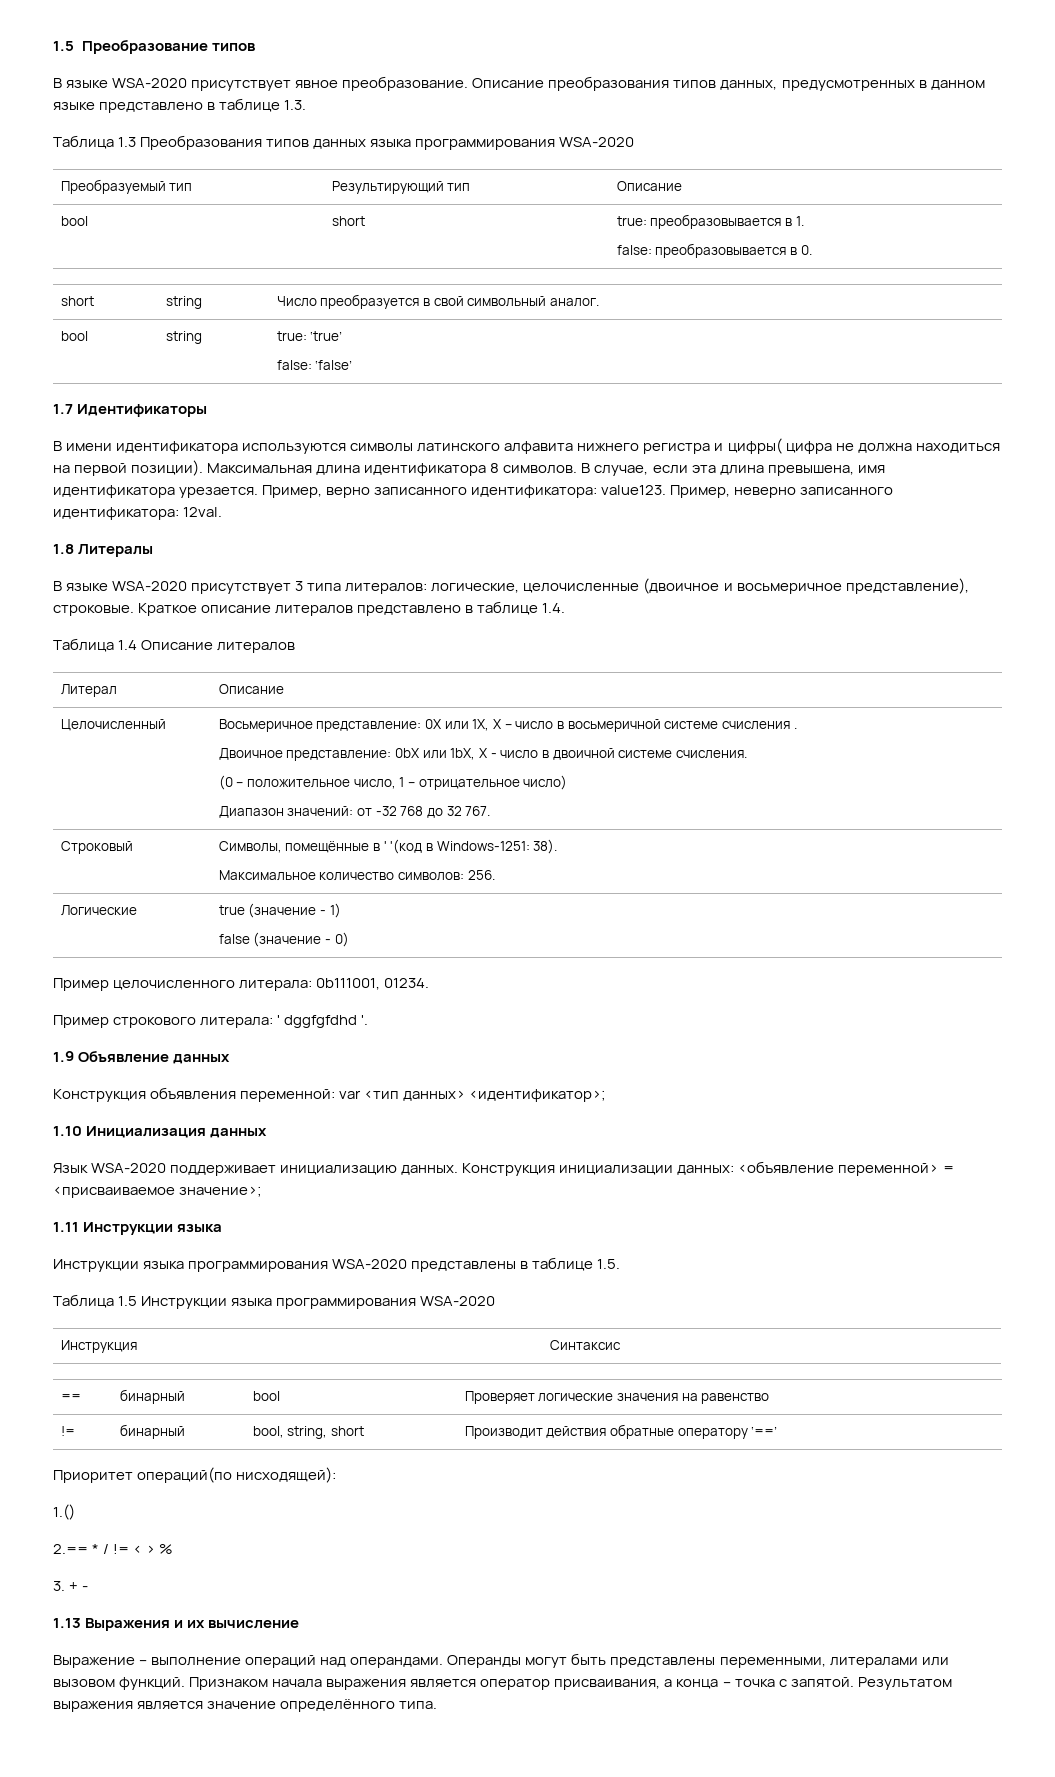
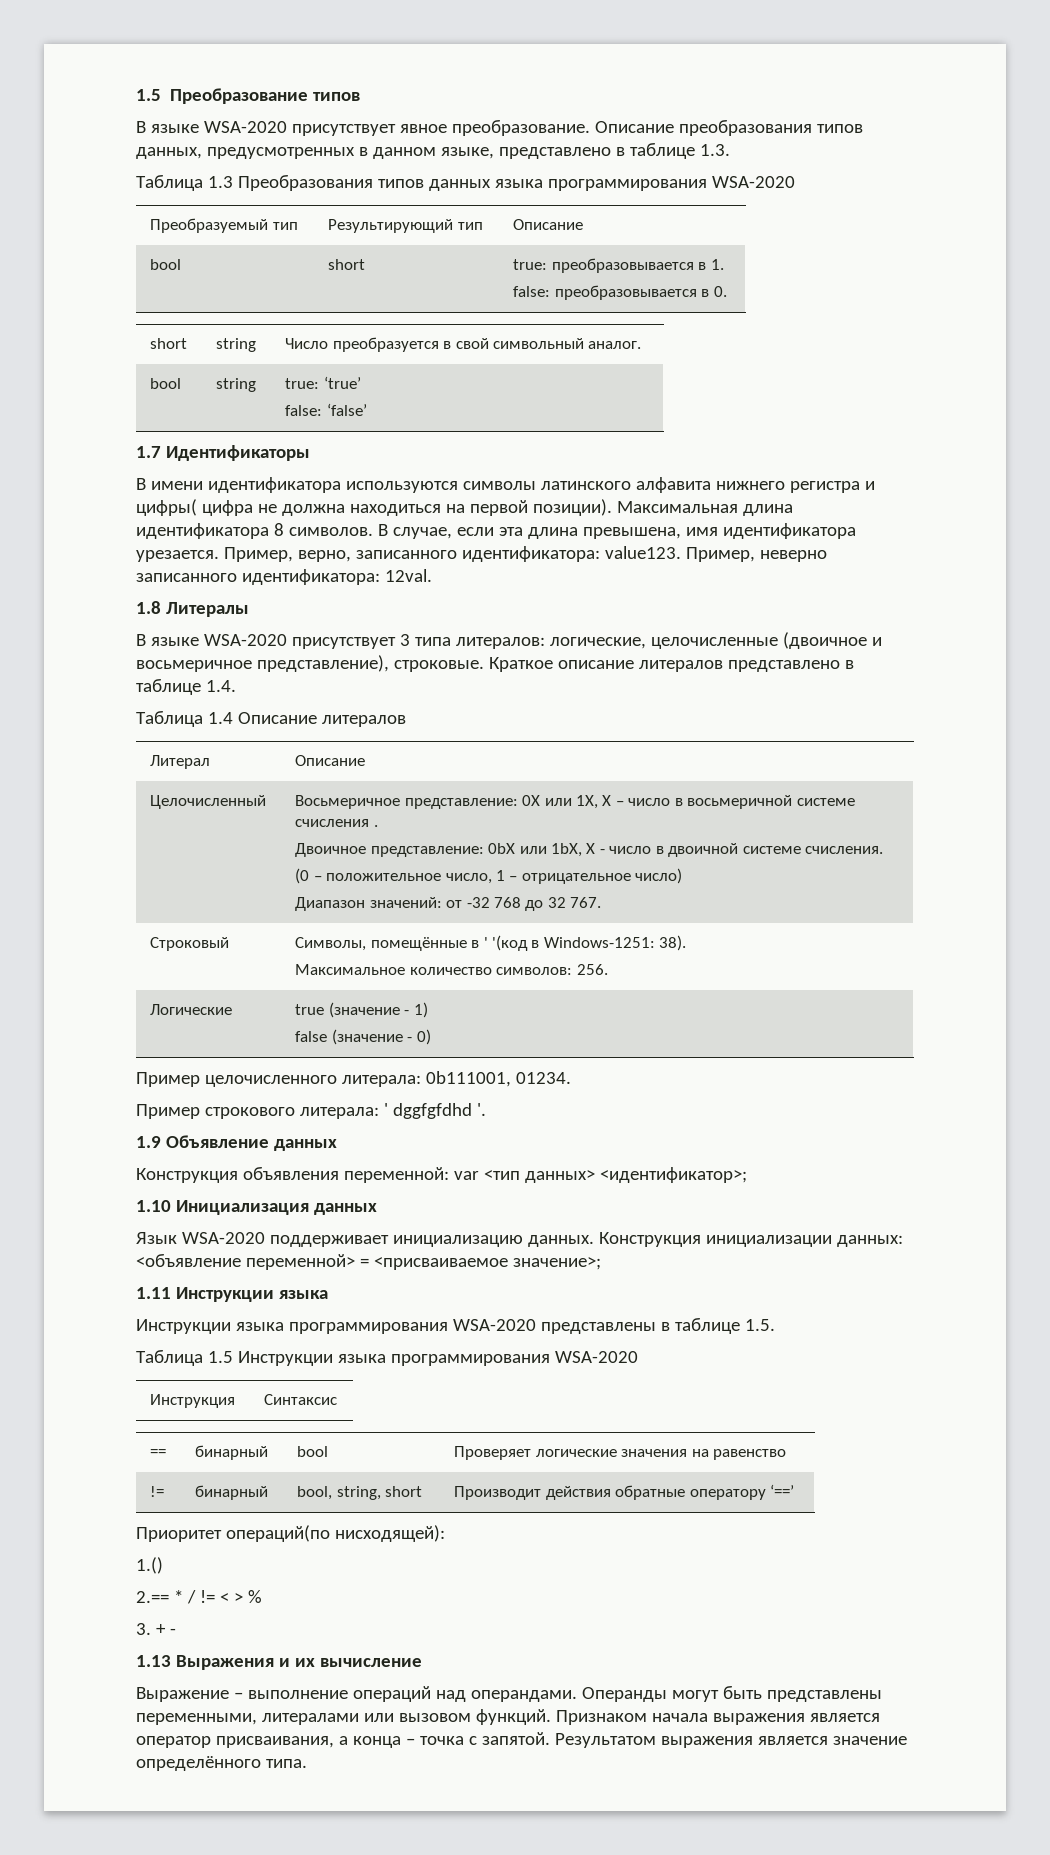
- Описание преобразования типов данных, предусмотренных в данном языке представлено в таблице 1.3.
+ Описание преобразования типов данных, предусмотренных в данном языке, представлено в таблице 1.3.
- Пример, верно записанного идентификатора: value123.
+ Пример, верно, записанного идентификатора: value123.

